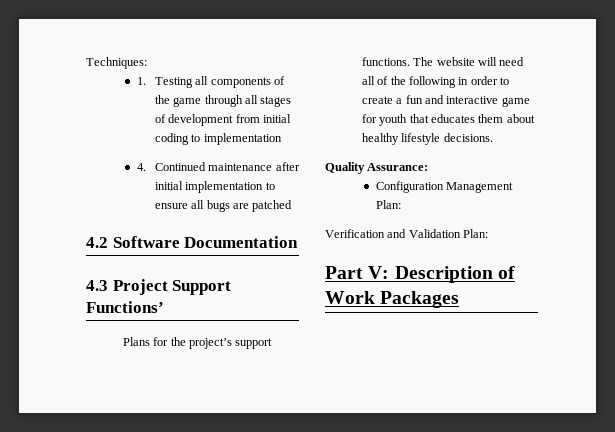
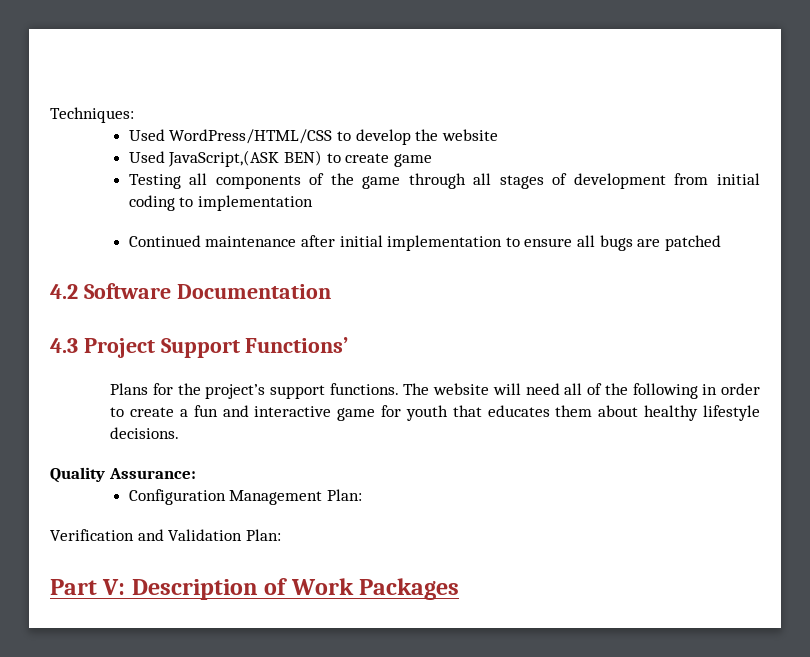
- 1. Testing all components of the game through all stages of development from initial coding to implementation
+ Used WordPress/HTML/CSS to develop the website
+ Used JavaScript,(ASK BEN) to create game
+ Testing all components of the game through all stages of development from initial coding to implementation
- 4. Continued maintenance after initial implementation to ensure all bugs are patched
+ Continued maintenance after initial implementation to ensure all bugs are patched

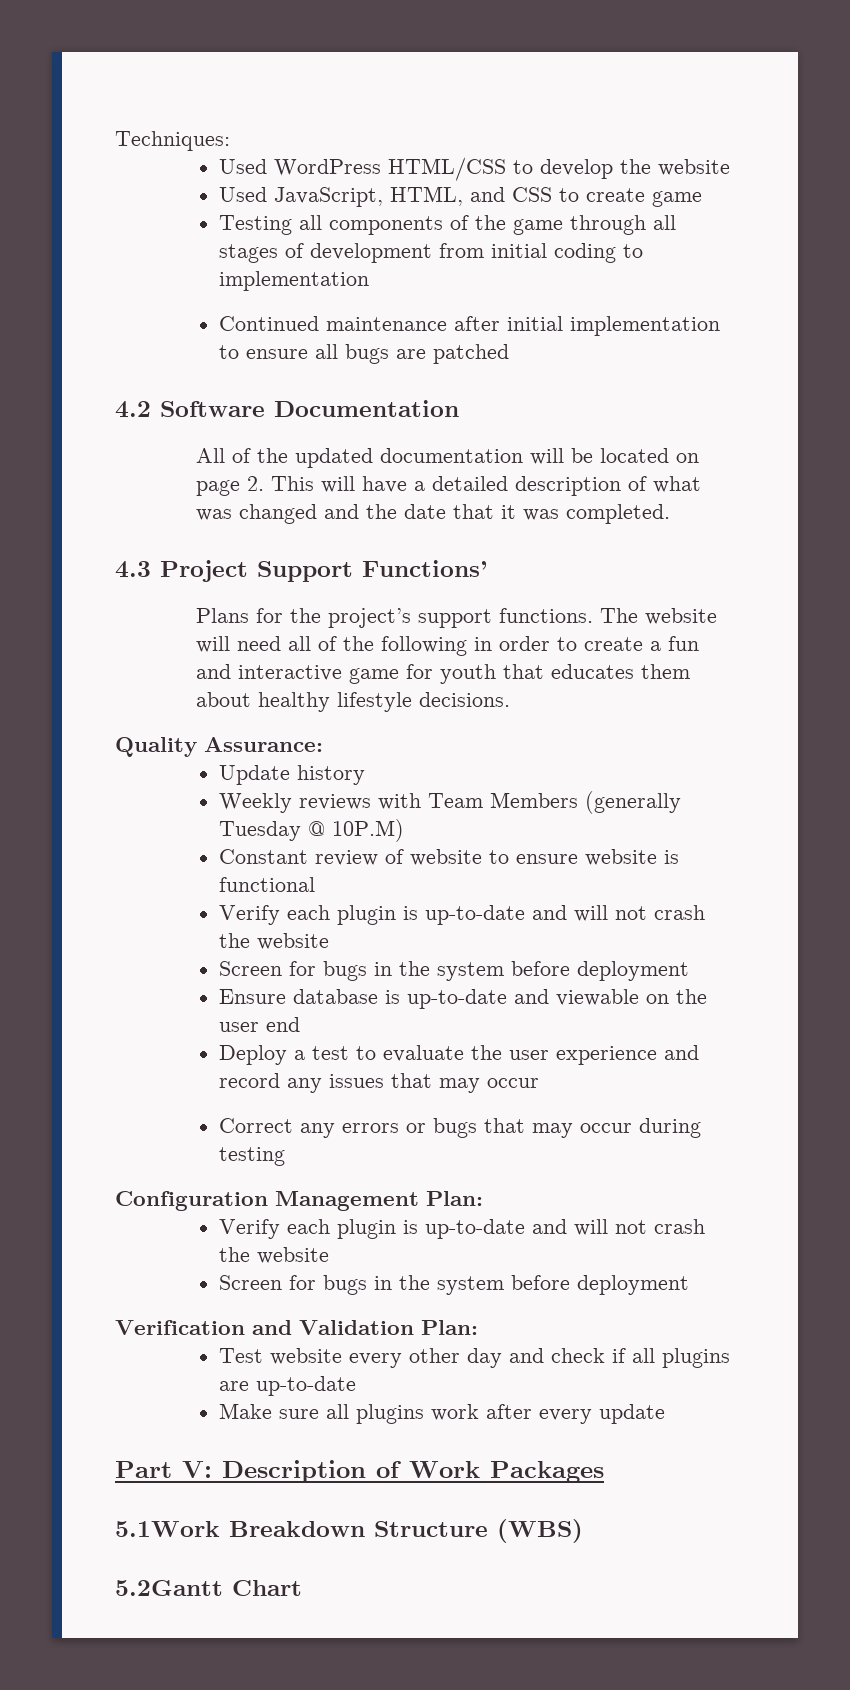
- Used WordPress/HTML/CSS to develop the website
+ Used WordPress HTML/CSS to develop the website
- Used JavaScript,(ASK BEN) to create game
+ Used JavaScript, HTML, and CSS to create game
+ All of the updated documentation will be located on page 2. This will have a detailed description of what was changed and the date that it was completed.
+ Update history
+ Weekly reviews with Team Members (generally Tuesday @ 10P.M)
+ Constant review of website to ensure website is functional
+ Verify each plugin is up-to-date and will not crash the website
+ Screen for bugs in the system before deployment
+ Ensure database is up-to-date and viewable on the user end
+ Deploy a test to evaluate the user experience and record any issues that may occur
+ Correct any errors or bugs that may occur during testing
  Configuration Management Plan:
+ Verify each plugin is up-to-date and will not crash the website
+ Screen for bugs in the system before deployment
  Verification and Validation Plan:
+ Test website every other day and check if all plugins are up-to-date
+ Make sure all plugins work after every update
+ 5.1Work Breakdown Structure (WBS)
+ 5.2Gantt Chart

